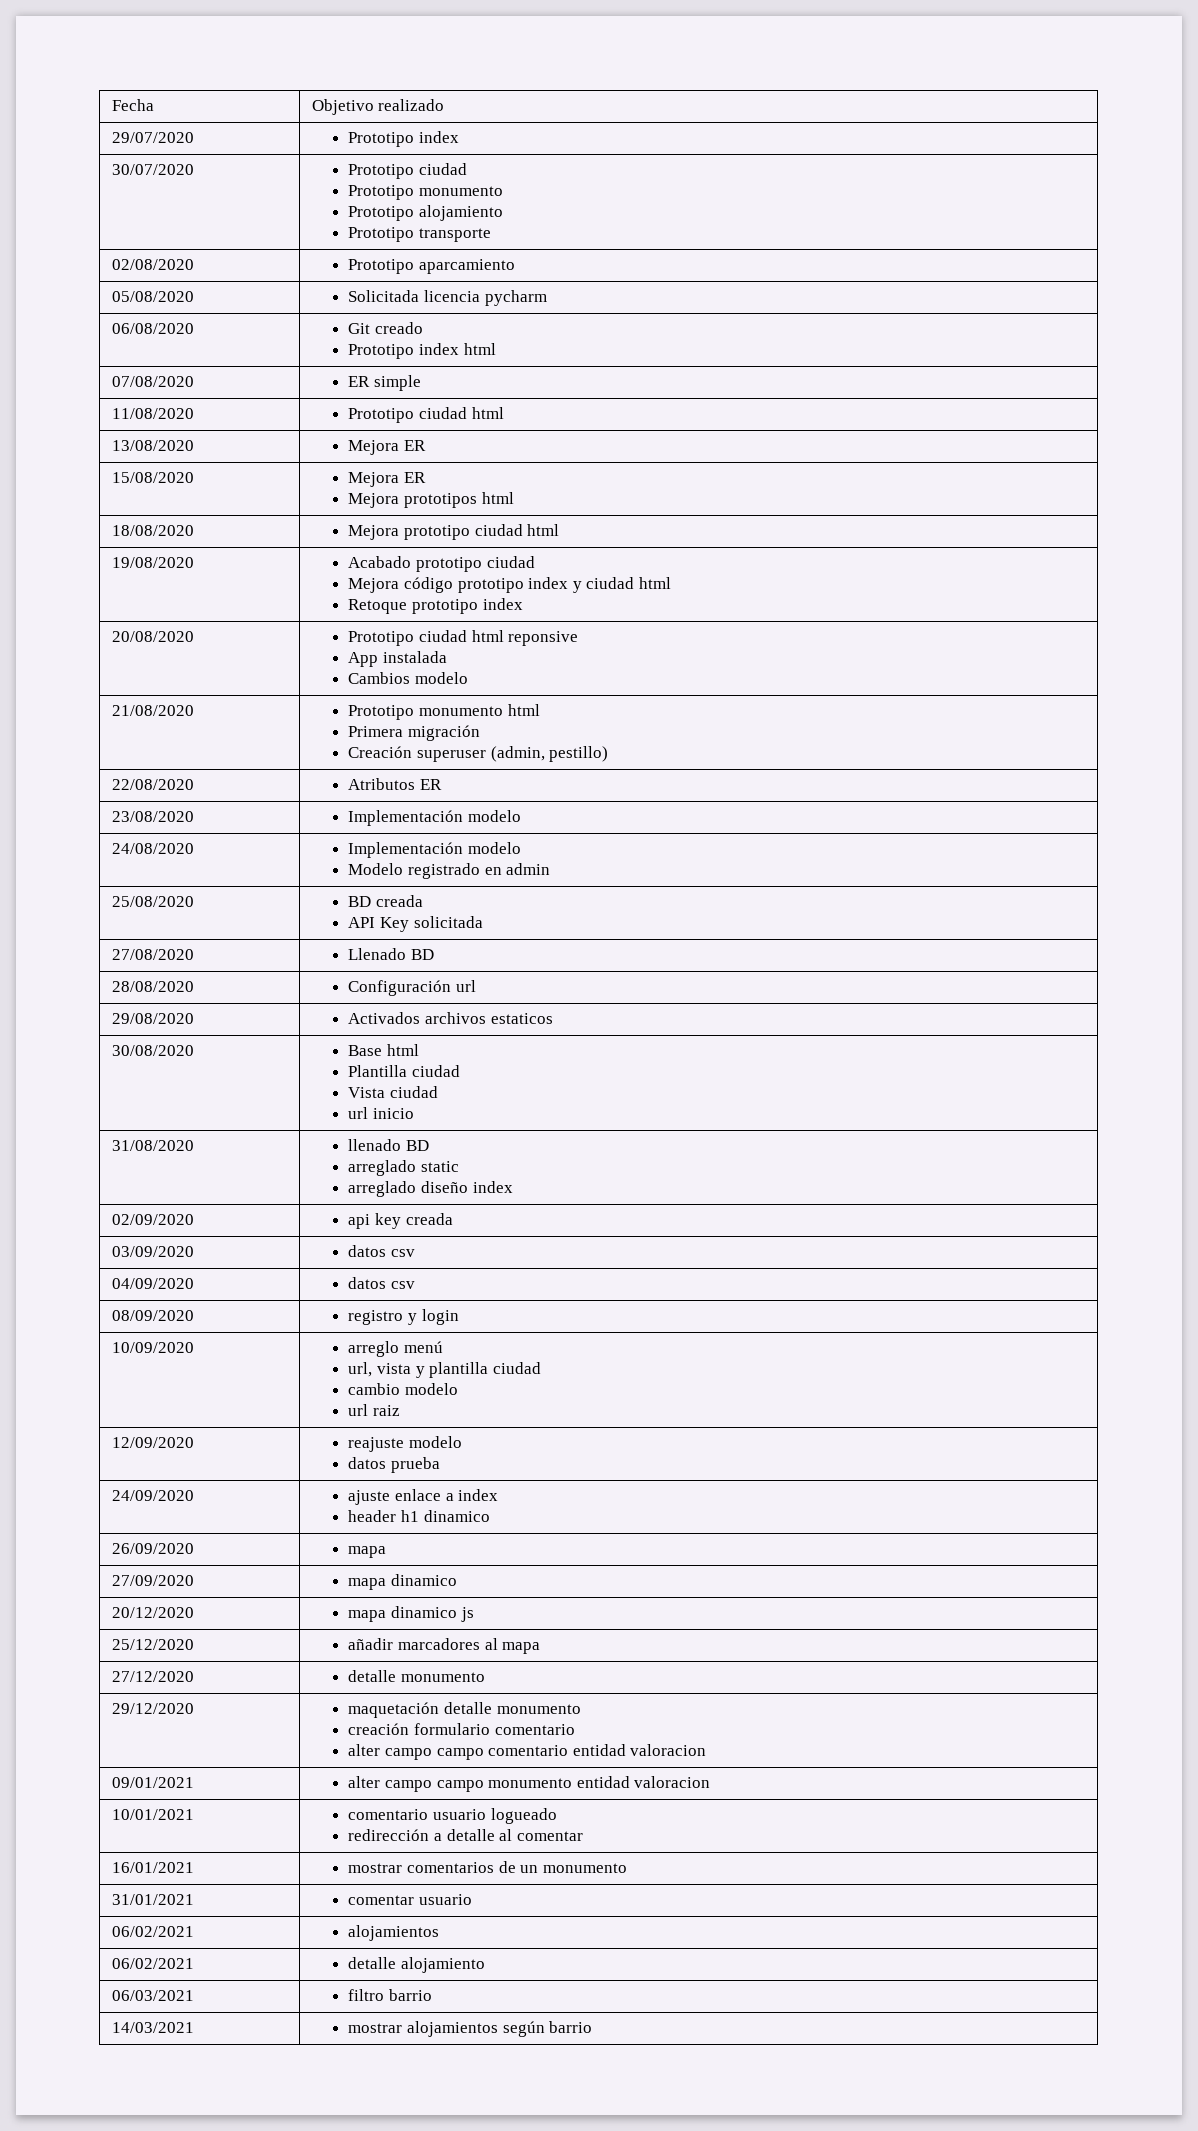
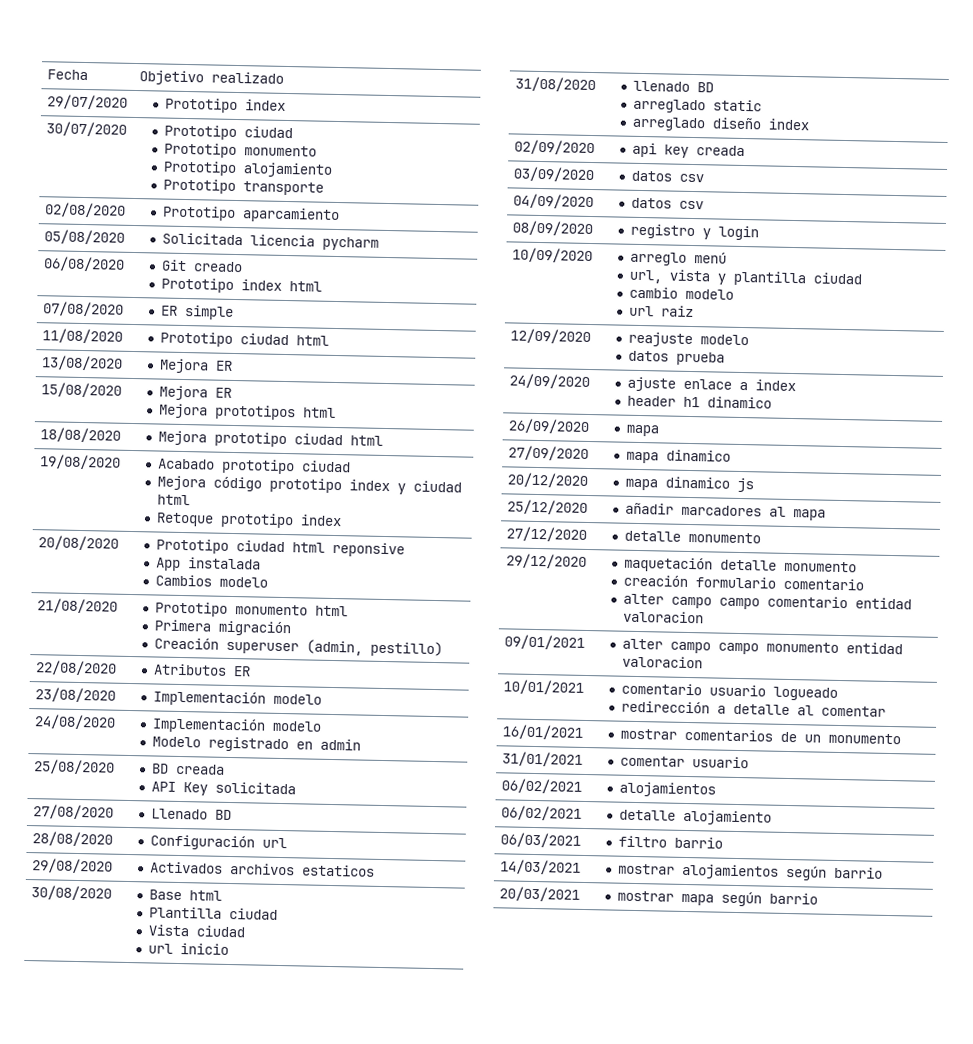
+ 20/03/2021 | mostrar mapa según barrio

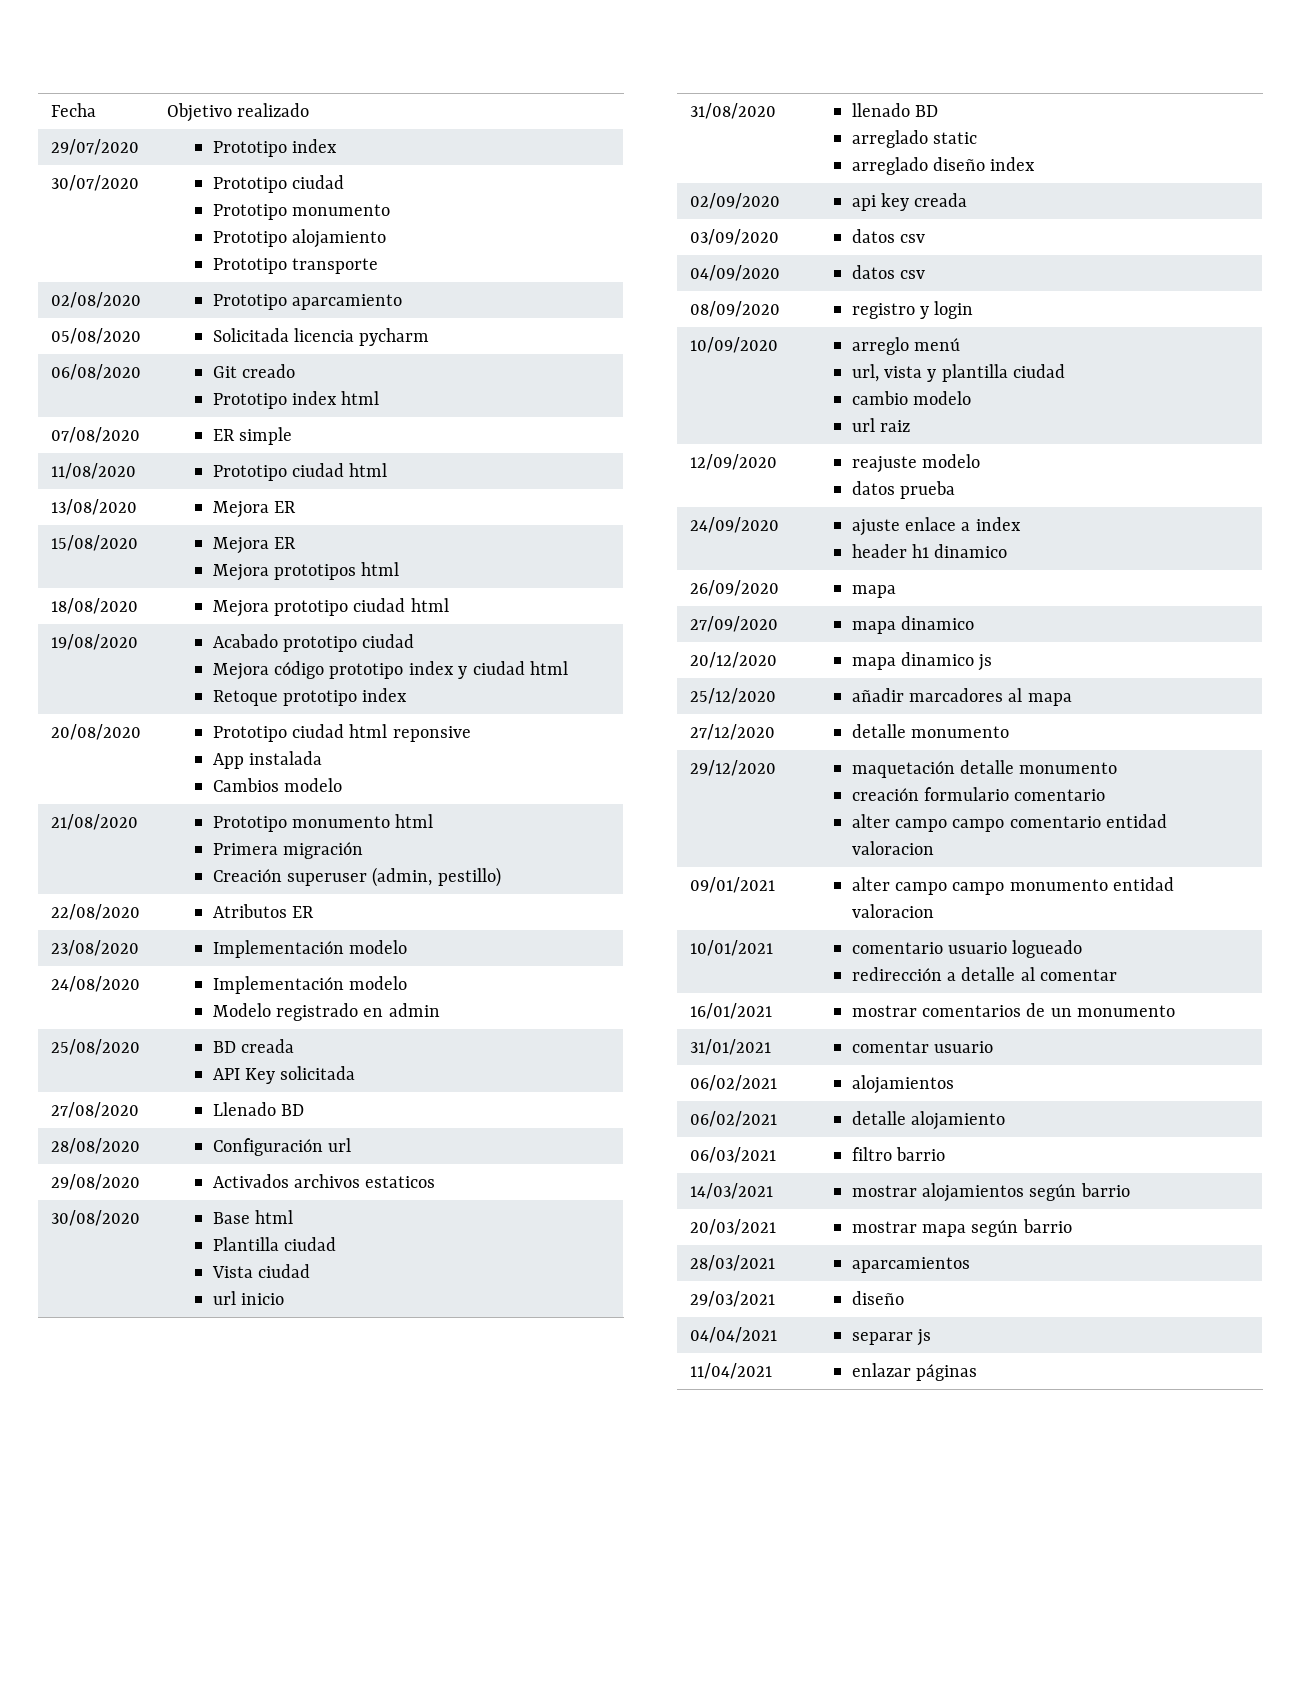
+ 28/03/2021 | aparcamientos
+ 29/03/2021 | diseño
+ 04/04/2021 | separar js
+ 11/04/2021 | enlazar páginas

